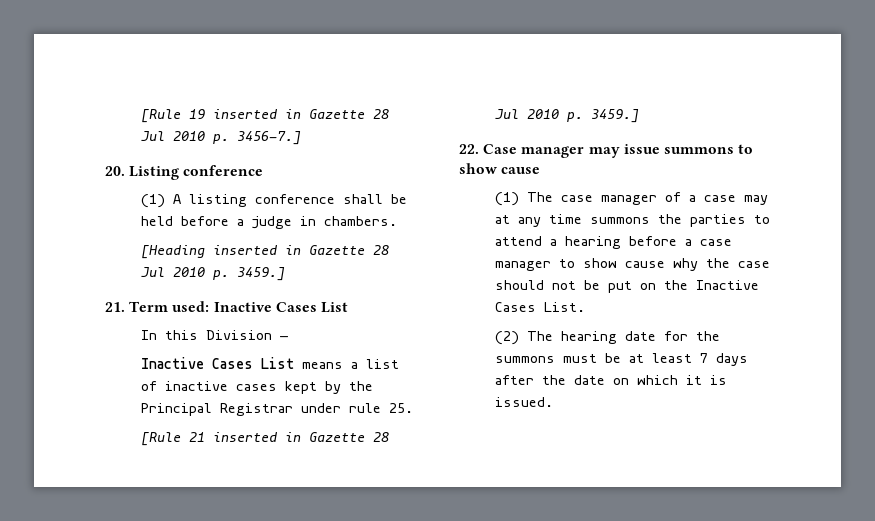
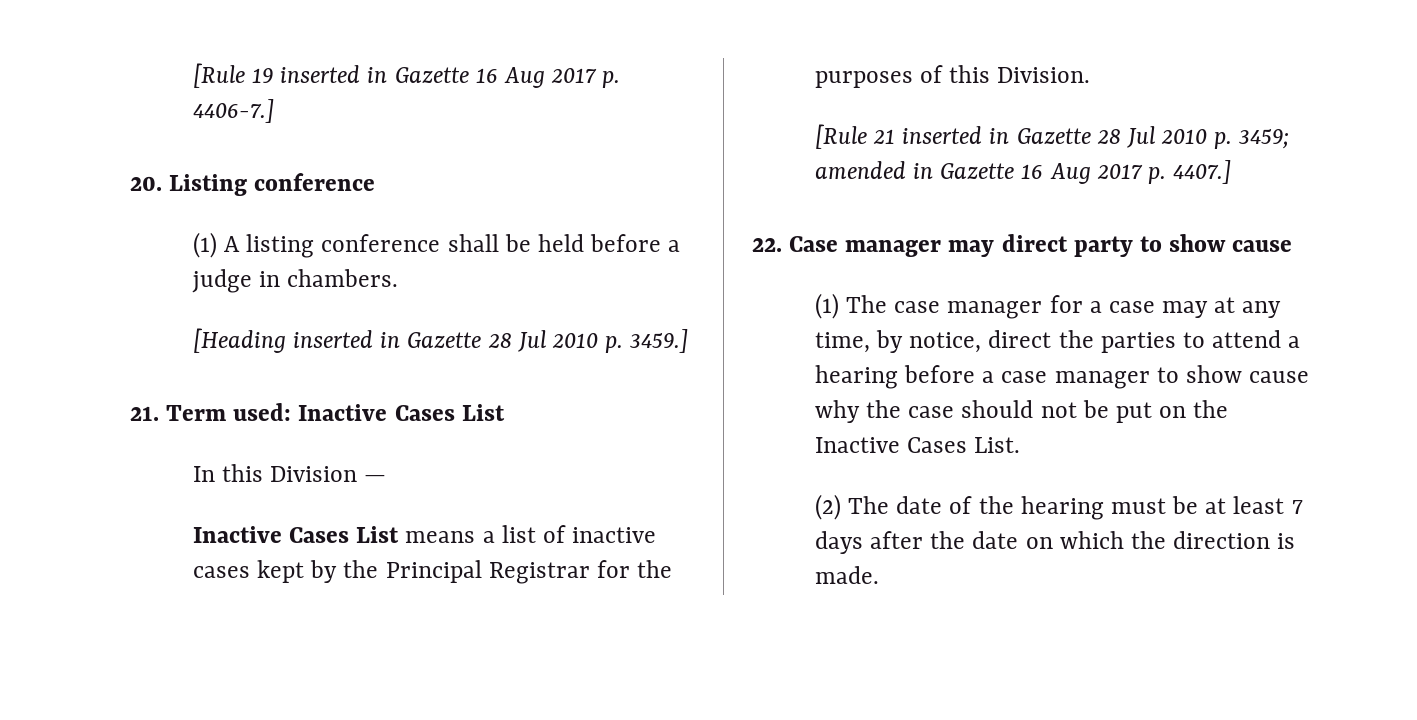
- [Rule 19 inserted in Gazette 28 Jul 2010 p. 3456-7.]
+ [Rule 19 inserted in Gazette 16 Aug 2017 p. 4406-7.]
- Inactive Cases List means a list of inactive cases kept by the Principal Registrar under rule 25.
+ Inactive Cases List means a list of inactive cases kept by the Principal Registrar for the purposes of this Division.
- [Rule 21 inserted in Gazette 28 Jul 2010 p. 3459.]
+ [Rule 21 inserted in Gazette 28 Jul 2010 p. 3459; amended in Gazette 16 Aug 2017 p. 4407.]
- 22. Case manager may issue summons to show cause
+ 22. Case manager may direct party to show cause
- (1) The case manager of a case may at any time summons the parties to attend a hearing before a case manager to show cause why the case should not be put on the Inactive Cases List.
+ (1) The case manager for a case may at any time, by notice, direct the parties to attend a hearing before a case manager to show cause why the case should not be put on the Inactive Cases List.
- (2) The hearing date for the summons must be at least 7 days after the date on which it is issued.
+ (2) The date of the hearing must be at least 7 days after the date on which the direction is made.

